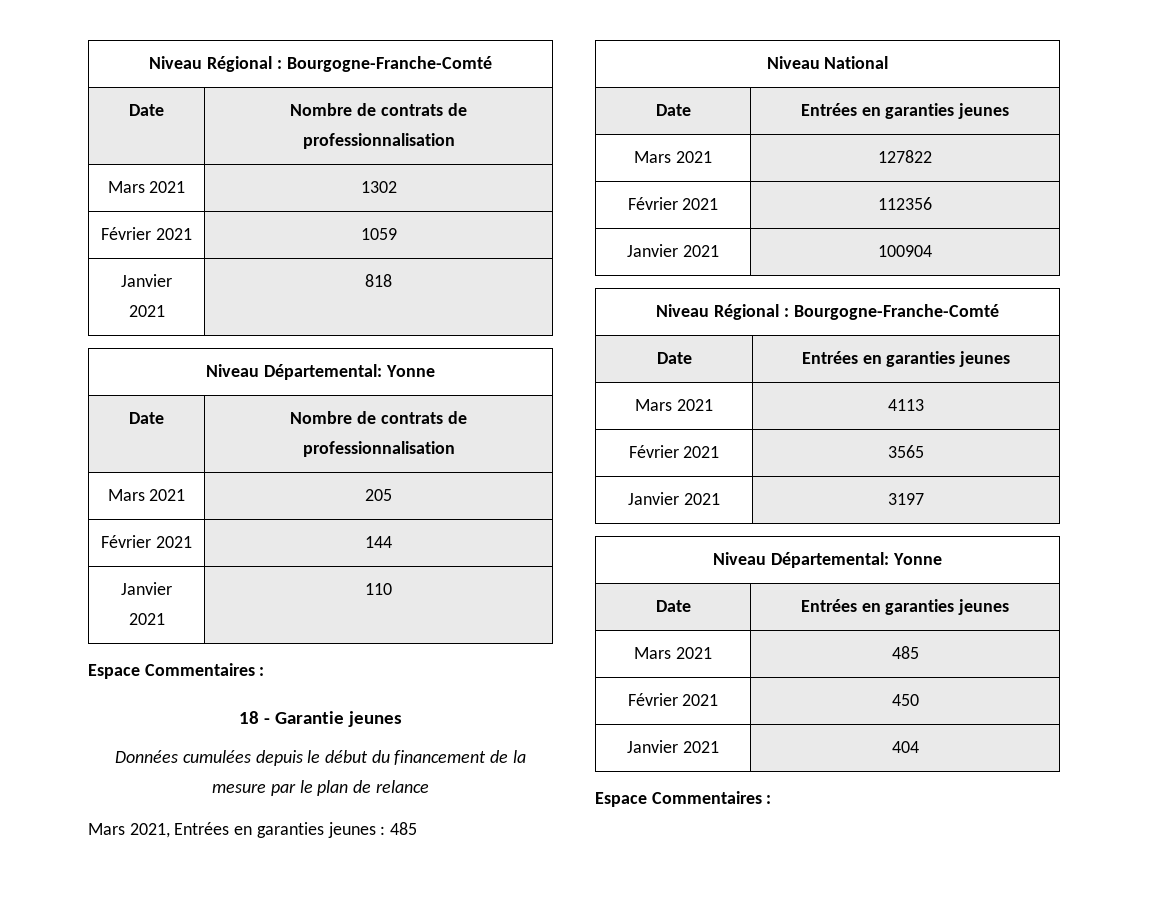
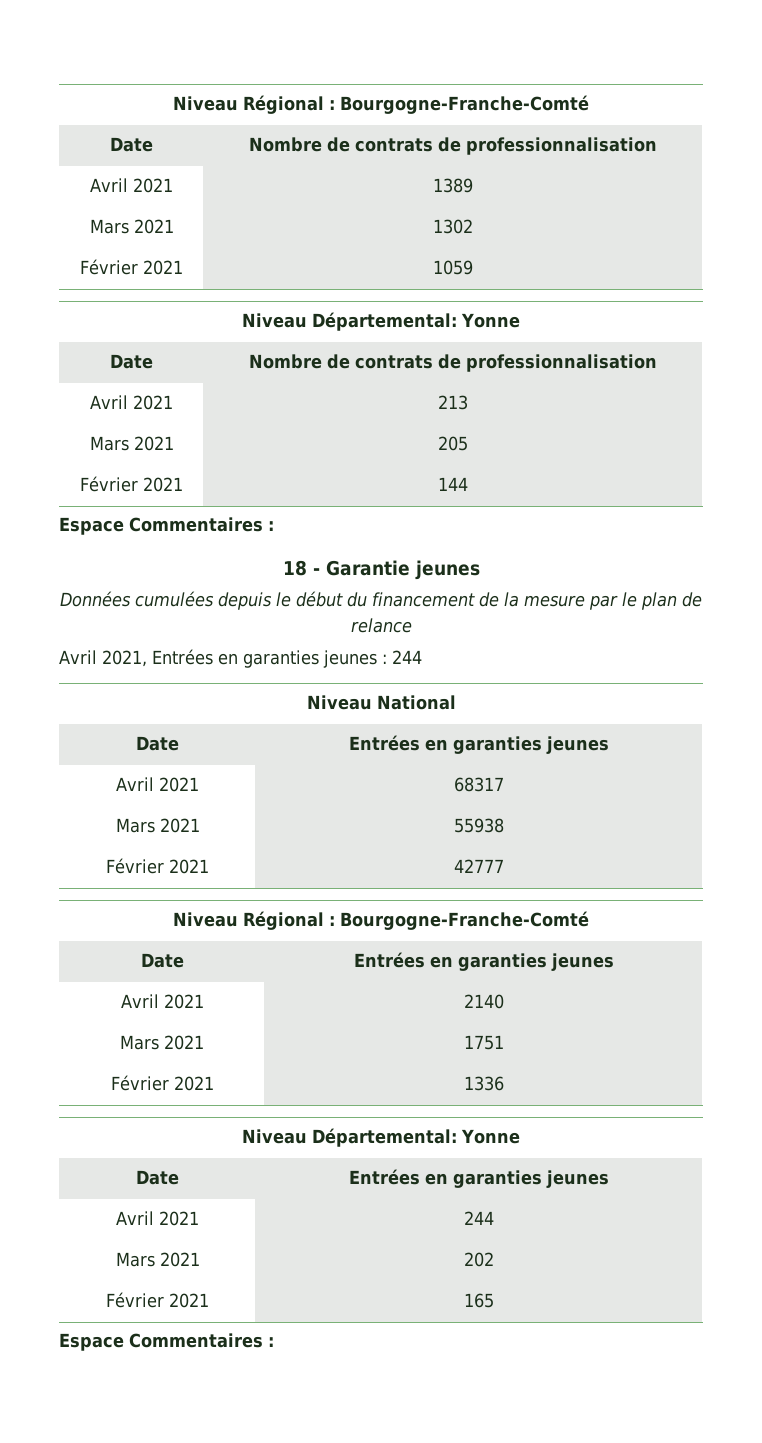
+ Avril 2021 | 1389
- Janvier 2021 | 818
+ Avril 2021 | 213
- Janvier 2021 | 110
- Mars 2021, Entrées en garanties jeunes : 485
+ Avril 2021, Entrées en garanties jeunes : 244
- Mars 2021 | 127822
- Février 2021 | 112356
- Janvier 2021 | 100904
+ Avril 2021 | 68317
+ Mars 2021 | 55938
+ Février 2021 | 42777
- Mars 2021 | 4113
- Février 2021 | 3565
- Janvier 2021 | 3197
+ Avril 2021 | 2140
+ Mars 2021 | 1751
+ Février 2021 | 1336
- Mars 2021 | 485
- Février 2021 | 450
- Janvier 2021 | 404
+ Avril 2021 | 244
+ Mars 2021 | 202
+ Février 2021 | 165

